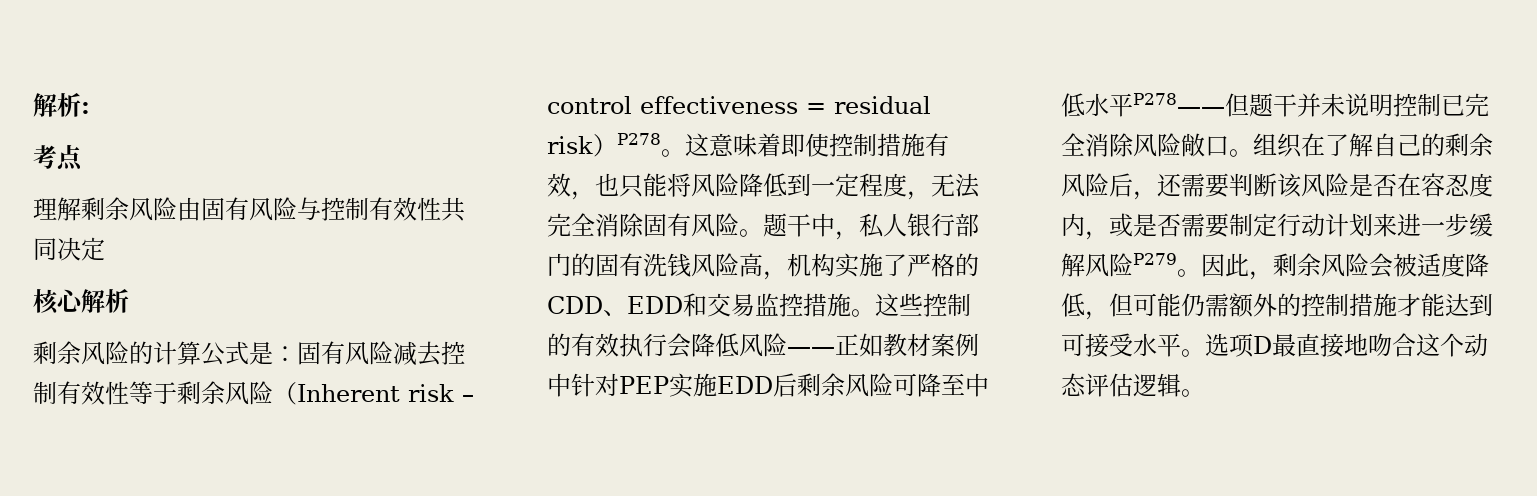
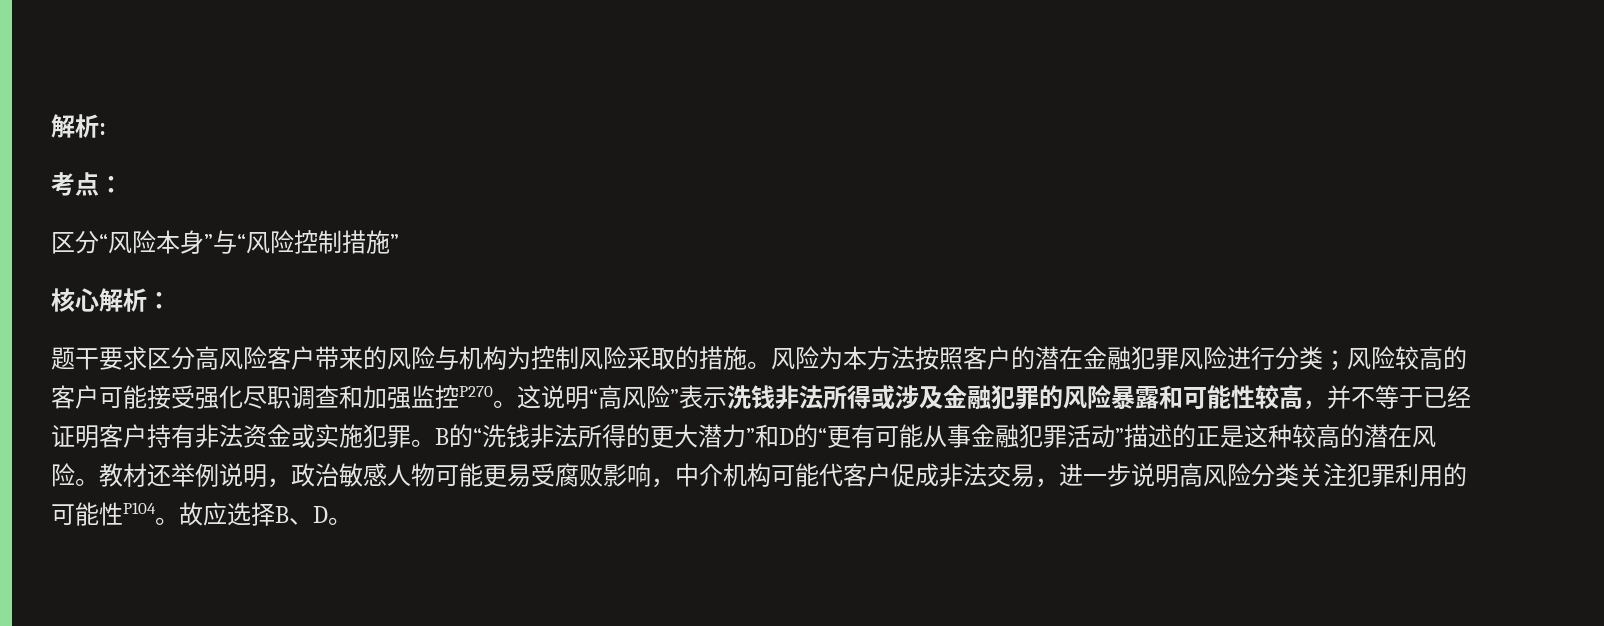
- 考点
- 理解剩余风险由固有风险与控制有效性共同决定
- 核心解析
- 剩余风险的计算公式是：固有风险减去控制有效性等于剩余风险（Inherent risk – control effectiveness = residual risk）P278。这意味着即使控制措施有效，也只能将风险降低到一定程度，无法完全消除固有风险。题干中，私人银行部门的固有洗钱风险高，机构实施了严格的CDD、EDD和交易监控措施。这些控制的有效执行会降低风险——正如教材案例中针对PEP实施EDD后剩余风险可降至中低水平P278——但题干并未说明控制已完全消除风险敞口。组织在了解自己的剩余风险后，还需要判断该风险是否在容忍度内，或是否需要制定行动计划来进一步缓解风险P279。因此，剩余风险会被适度降低，但可能仍需额外的控制措施才能达到可接受水平。选项D最直接地吻合这个动态评估逻辑。
+ 考点：
+ 区分“风险本身”与“风险控制措施”
+ 核心解析：
+ 题干要求区分高风险客户带来的风险与机构为控制风险采取的措施。风险为本方法按照客户的潜在金融犯罪风险进行分类；风险较高的客户可能接受强化尽职调查和加强监控P270。这说明“高风险”表示洗钱非法所得或涉及金融犯罪的风险暴露和可能性较高，并不等于已经证明客户持有非法资金或实施犯罪。B的“洗钱非法所得的更大潜力”和D的“更有可能从事金融犯罪活动”描述的正是这种较高的潜在风险。教材还举例说明，政治敏感人物可能更易受腐败影响，中介机构可能代客户促成非法交易，进一步说明高风险分类关注犯罪利用的可能性P104。故应选择B、D。

